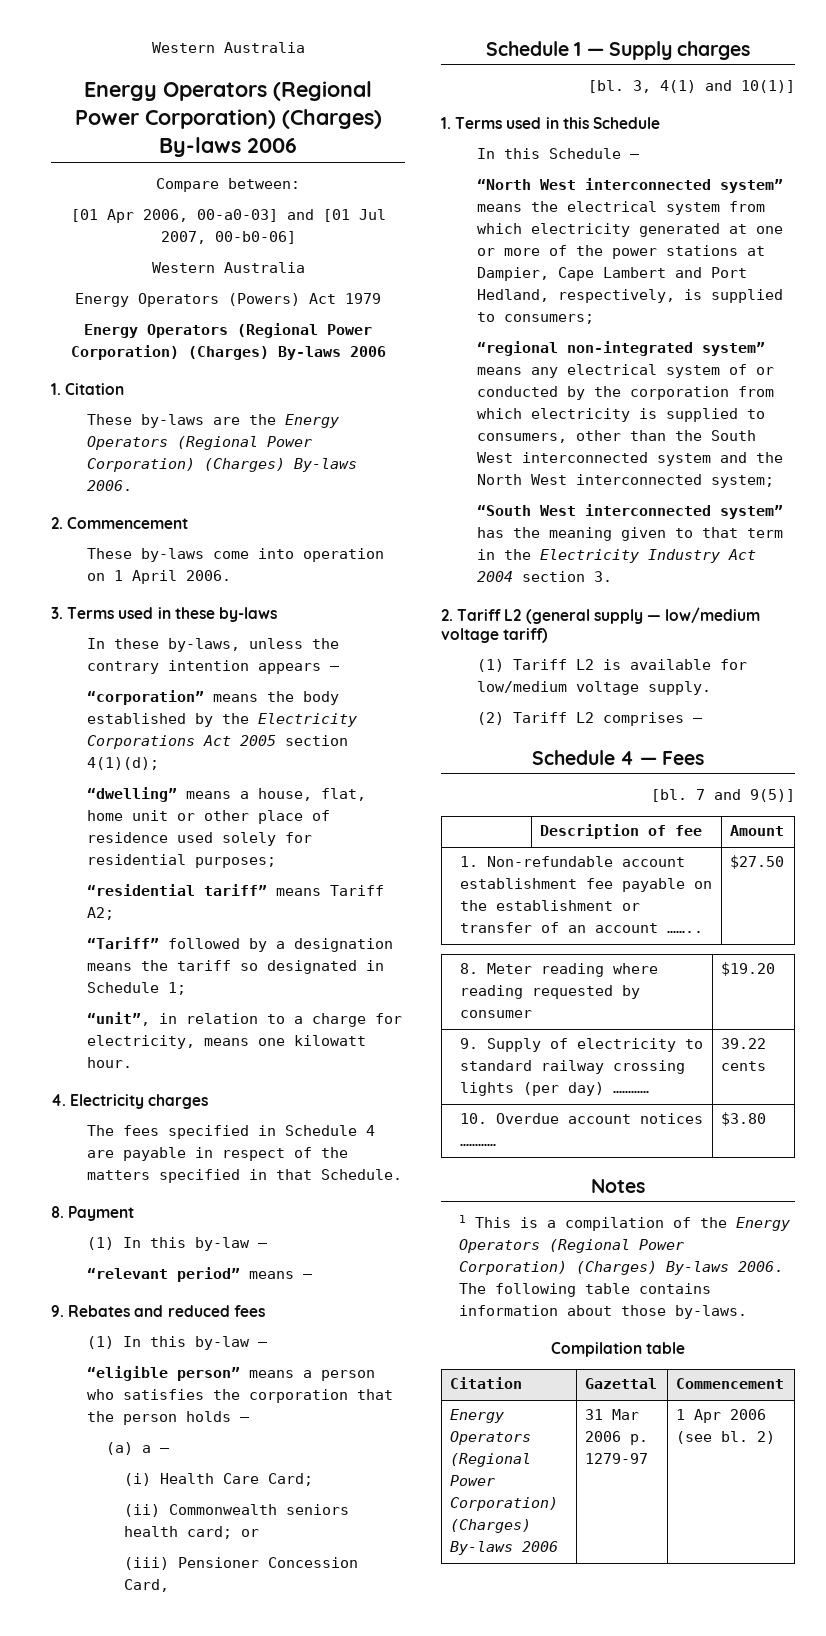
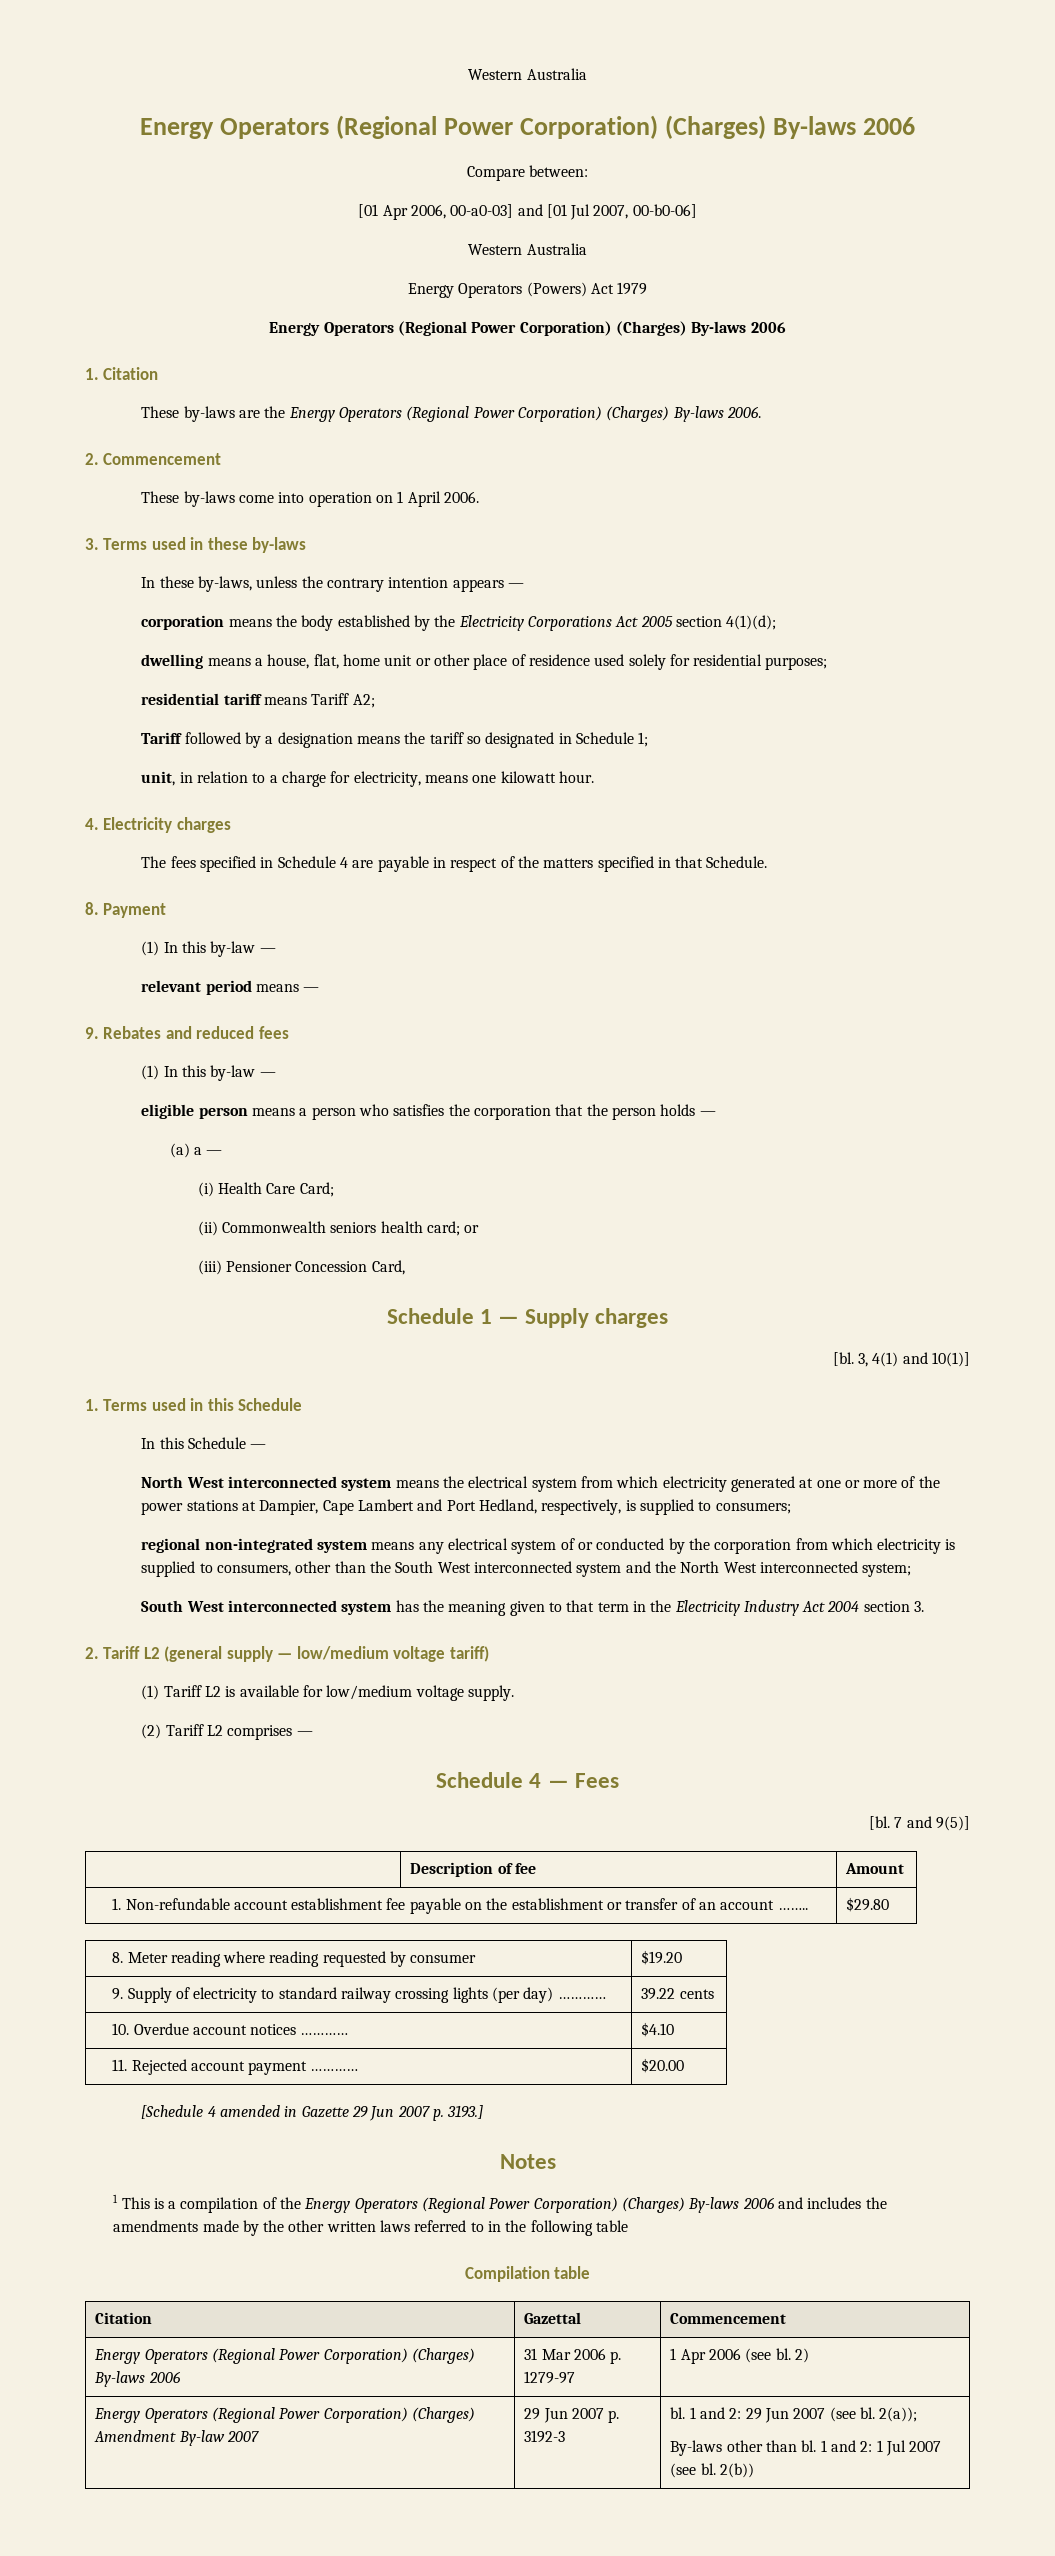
- “corporation” means the body established by the Electricity Corporations Act 2005 section 4(1)(d);
+ corporation means the body established by the Electricity Corporations Act 2005 section 4(1)(d);
- “dwelling” means a house, flat, home unit or other place of residence used solely for residential purposes;
+ dwelling means a house, flat, home unit or other place of residence used solely for residential purposes;
- “residential tariff” means Tariff A2;
+ residential tariff means Tariff A2;
- “Tariff” followed by a designation means the tariff so designated in Schedule 1;
+ Tariff followed by a designation means the tariff so designated in Schedule 1;
- “unit”, in relation to a charge for electricity, means one kilowatt hour.
+ unit, in relation to a charge for electricity, means one kilowatt hour.
- “relevant period” means —
+ relevant period means —
- “eligible person” means a person who satisfies the corporation that the person holds —
+ eligible person means a person who satisfies the corporation that the person holds —
- “North West interconnected system” means the electrical system from which electricity generated at one or more of the power stations at Dampier, Cape Lambert and Port Hedland, respectively, is supplied to consumers;
+ North West interconnected system means the electrical system from which electricity generated at one or more of the power stations at Dampier, Cape Lambert and Port Hedland, respectively, is supplied to consumers;
- “regional non-integrated system” means any electrical system of or conducted by the corporation from which electricity is supplied to consumers, other than the South West interconnected system and the North West interconnected system;
+ regional non-integrated system means any electrical system of or conducted by the corporation from which electricity is supplied to consumers, other than the South West interconnected system and the North West interconnected system;
- “South West interconnected system” has the meaning given to that term in the Electricity Industry Act 2004 section 3.
+ South West interconnected system has the meaning given to that term in the Electricity Industry Act 2004 section 3.
- 1. Non-refundable account establishment fee payable on the establishment or transfer of an account …….. | $27.50
+ 1. Non-refundable account establishment fee payable on the establishment or transfer of an account …….. | $29.80
- 10. Overdue account notices ………… | $3.80
+ 10. Overdue account notices ………… | $4.10
+ 11. Rejected account payment ………… | $20.00
+ [Schedule 4 amended in Gazette 29 Jun 2007 p. 3193.]
- 1 This is a compilation of the Energy Operators (Regional Power Corporation) (Charges) By-laws 2006. The following table contains information about those by-laws.
+ 1 This is a compilation of the Energy Operators (Regional Power Corporation) (Charges) By-laws 2006 and includes the amendments made by the other written laws referred to in the following table
+ Energy Operators (Regional Power Corporation) (Charges) Amendment By-law 2007 | 29 Jun 2007 p. 3192-3 | bl. 1 and 2: 29 Jun 2007 (see bl. 2(a));
+ By-laws other than bl. 1 and 2: 1 Jul 2007 (see bl. 2(b))

